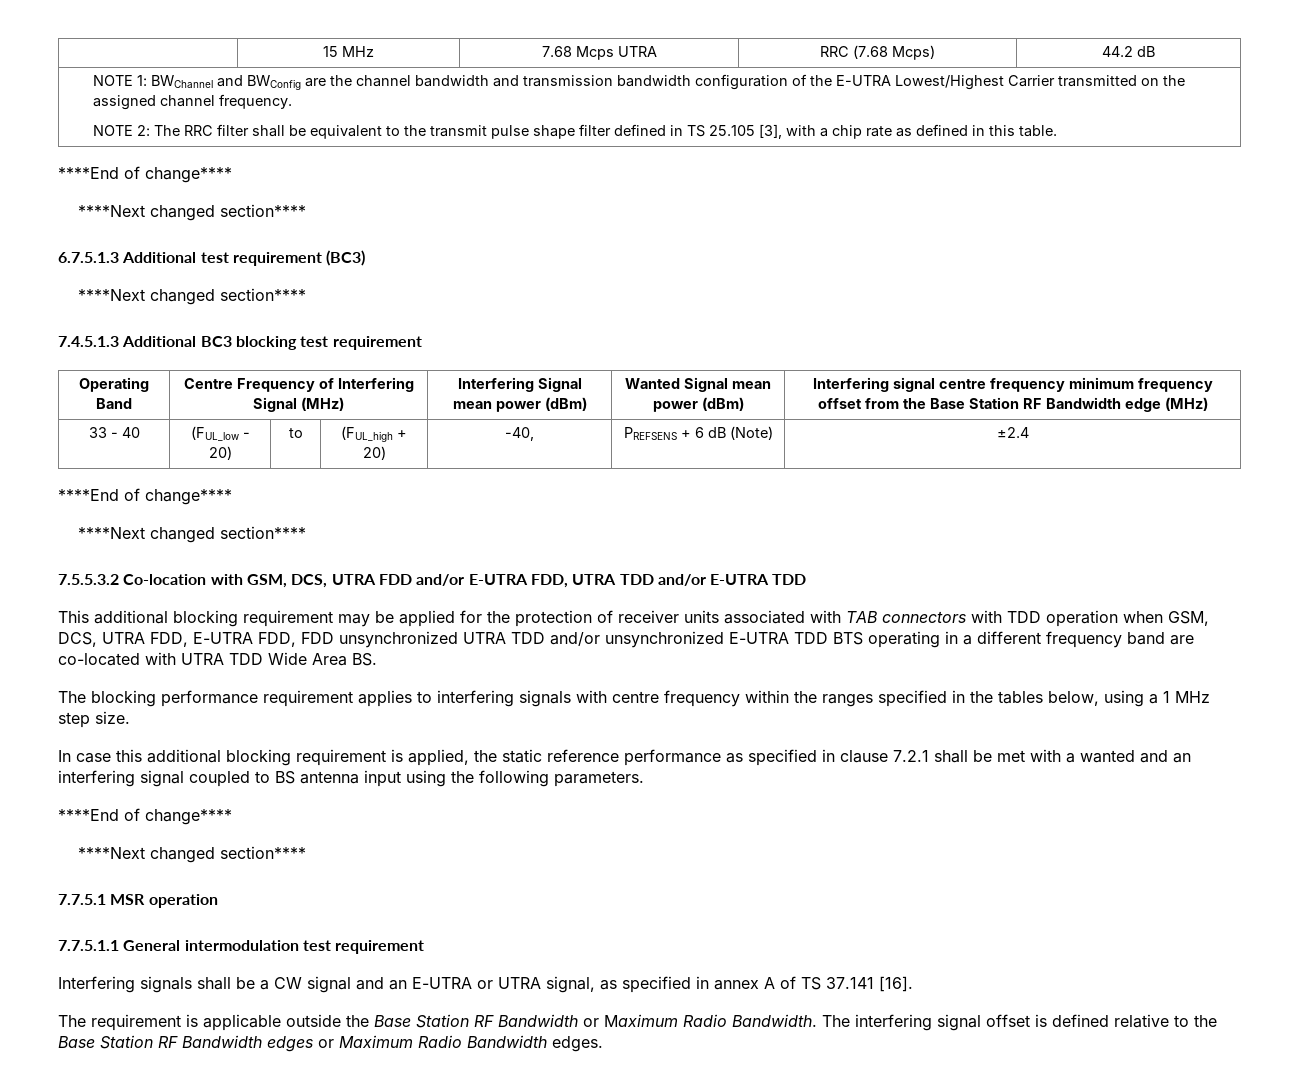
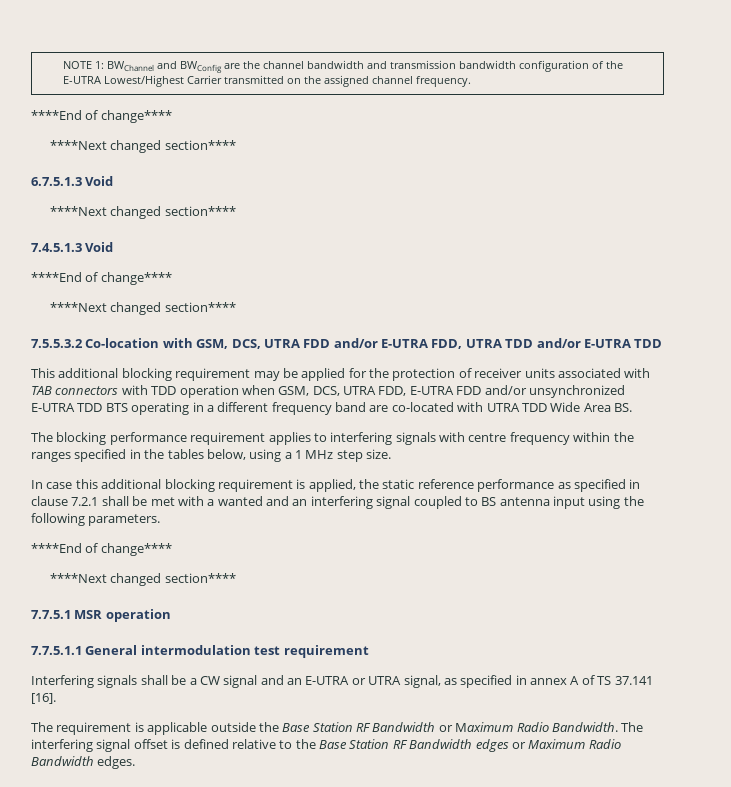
- | 15 MHz | 7.68 Mcps UTRA | RRC (7.68 Mcps) | 44.2 dB
- NOTE 2: The RRC filter shall be equivalent to the transmit pulse shape filter defined in TS 25.105 [3], with a chip rate as defined in this table.
- 6.7.5.1.3 Additional test requirement (BC3)
+ 6.7.5.1.3 Void
- 7.4.5.1.3 Additional BC3 blocking test requirement
- Operating Band | Centre Frequency of Interfering Signal (MHz) | Interfering Signal mean power (dBm) | Wanted Signal mean power (dBm) | Interfering signal centre frequency minimum frequency offset from the Base Station RF Bandwidth edge (MHz)
- 33 - 40 | (FUL_low - 20) | to | (FUL_high + 20) | -40, | PREFSENS + 6 dB (Note) | ±2.4
+ 7.4.5.1.3 Void
- This additional blocking requirement may be applied for the protection of receiver units associated with TAB connectors with TDD operation when GSM, DCS, UTRA FDD, E-UTRA FDD, FDD unsynchronized UTRA TDD and/or unsynchronized E-UTRA TDD BTS operating in a different frequency band are co-located with UTRA TDD Wide Area BS.
+ This additional blocking requirement may be applied for the protection of receiver units associated with TAB connectors with TDD operation when GSM, DCS, UTRA FDD, E-UTRA FDD and/or unsynchronized E-UTRA TDD BTS operating in a different frequency band are co-located with UTRA TDD Wide Area BS.

